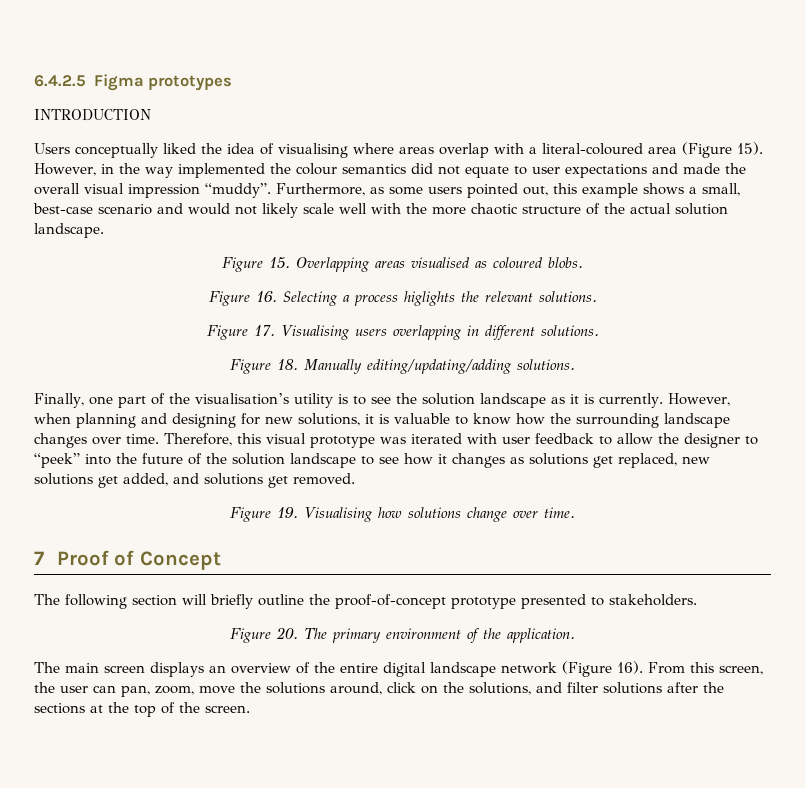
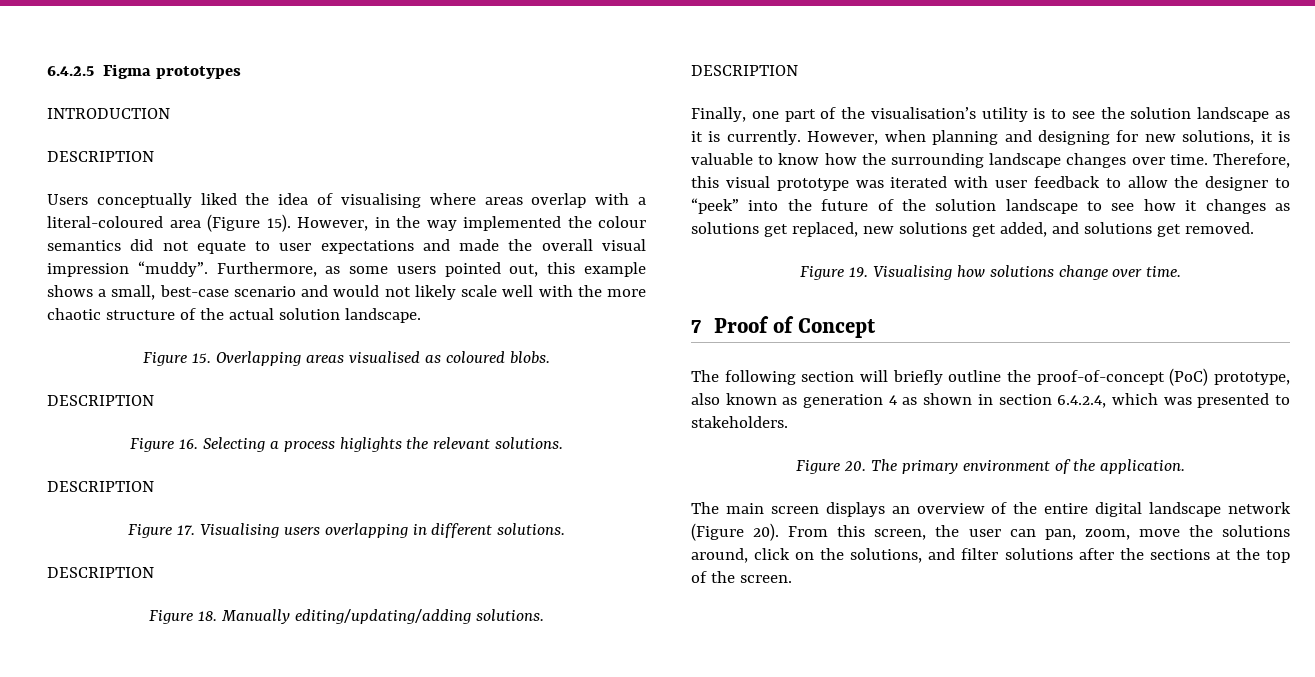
  INTRODUCTION
+ DESCRIPTION
  Figure 15. Overlapping areas visualised as coloured blobs.
+ DESCRIPTION
  Figure 16. Selecting a process higlights the relevant solutions.
+ DESCRIPTION
  Figure 17. Visualising users overlapping in different solutions.
+ DESCRIPTION
  Figure 18. Manually editing/updating/adding solutions.
+ DESCRIPTION
- The following section will briefly outline the proof-of-concept prototype presented to stakeholders.
+ The following section will briefly outline the proof-of-concept (PoC) prototype, also known as generation 4 as shown in section 6.4.2.4, which was presented to stakeholders.
- The main screen displays an overview of the entire digital landscape network (Figure 16).
+ The main screen displays an overview of the entire digital landscape network (Figure 20).

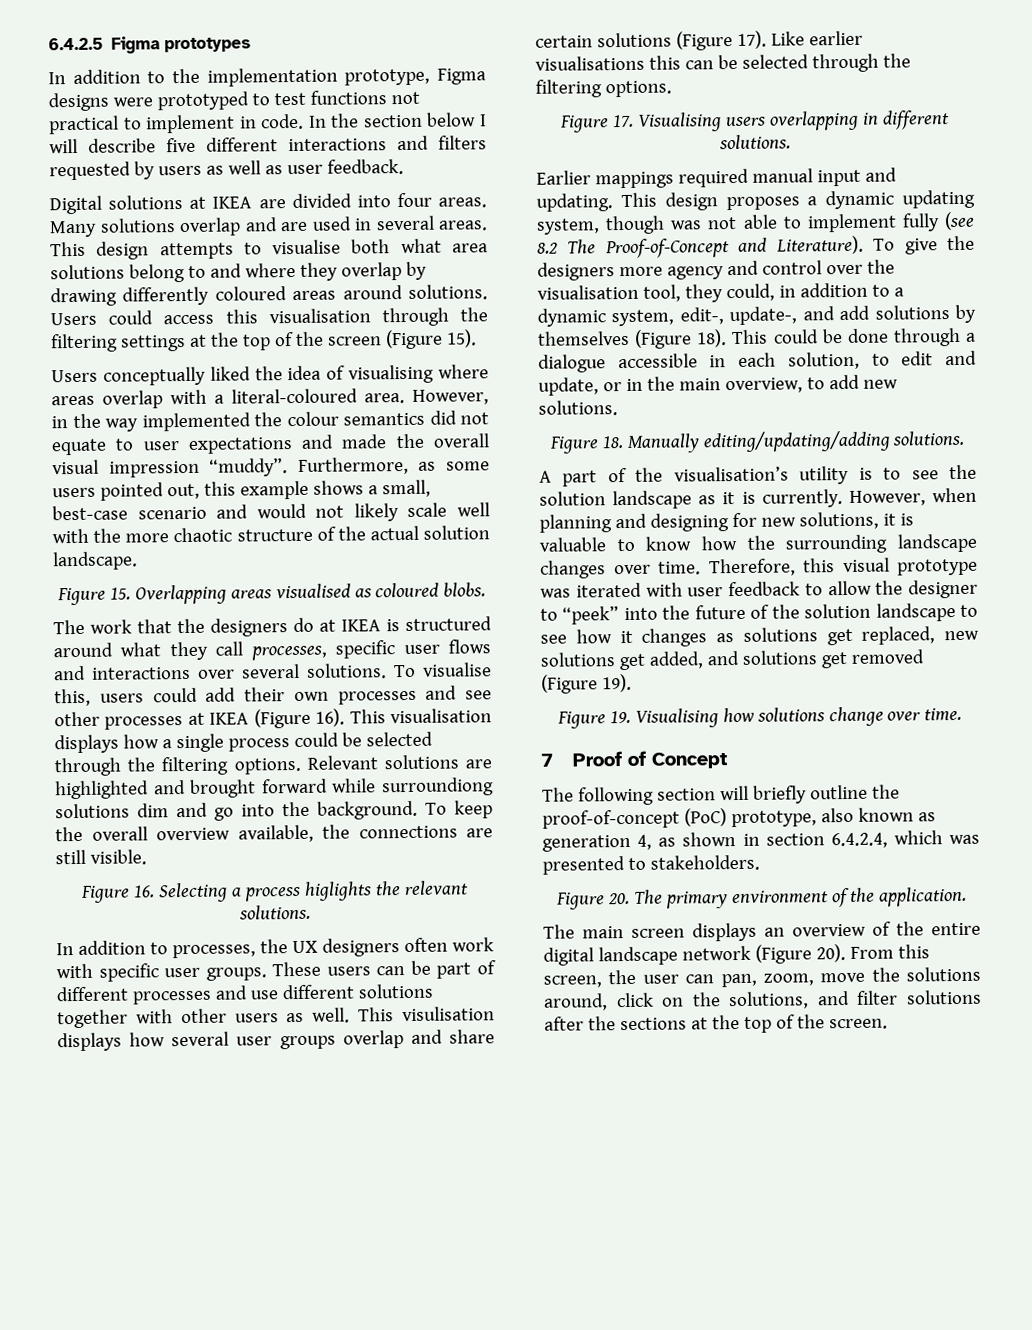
- INTRODUCTION
- DESCRIPTION
+ In addition to the implementation prototype, Figma designs were prototyped to test functions not practical to implement in code. In the section below I will describe five different interactions and filters requested by users as well as user feedback.
+ Digital solutions at IKEA are divided into four areas. Many solutions overlap and are used in several areas. This design attempts to visualise both what area solutions belong to and where they overlap by drawing differently coloured areas around solutions. Users could access this visualisation through the filtering settings at the top of the screen (Figure 15).
- Users conceptually liked the idea of visualising where areas overlap with a literal-coloured area (Figure 15).
+ Users conceptually liked the idea of visualising where areas overlap with a literal-coloured area.
  Figure 15. Overlapping areas visualised as coloured blobs.
- DESCRIPTION
+ The work that the designers do at IKEA is structured around what they call processes, specific user flows and interactions over several solutions. To visualise this, users could add their own processes and see other processes at IKEA (Figure 16). This visualisation displays how a single process could be selected through the filtering options. Relevant solutions are highlighted and brought forward while surroundiong solutions dim and go into the background. To keep the overall overview available, the connections are still visible.
  Figure 16. Selecting a process higlights the relevant solutions.
- DESCRIPTION
+ In addition to processes, the UX designers often work with specific user groups. These users can be part of different processes and use different solutions together with other users as well. This visulisation displays how several user groups overlap and share certain solutions (Figure 17). Like earlier visualisations this can be selected through the filtering options.
  Figure 17. Visualising users overlapping in different solutions.
- DESCRIPTION
+ Earlier mappings required manual input and updating. This design proposes a dynamic updating system, though was not able to implement fully (see 8.2 The Proof-of-Concept and Literature). To give the designers more agency and control over the visualisation tool, they could, in addition to a dynamic system, edit-, update-, and add solutions by themselves (Figure 18). This could be done through a dialogue accessible in each solution, to edit and update, or in the main overview, to add new solutions.
  Figure 18. Manually editing/updating/adding solutions.
- DESCRIPTION
- Finally, one part of the visualisation’s utility is to see the solution landscape as it is currently.
+ A part of the visualisation’s utility is to see the solution landscape as it is currently.
- Therefore, this visual prototype was iterated with user feedback to allow the designer to “peek” into the future of the solution landscape to see how it changes as solutions get replaced, new solutions get added, and solutions get removed.
+ Therefore, this visual prototype was iterated with user feedback to allow the designer to “peek” into the future of the solution landscape to see how it changes as solutions get replaced, new solutions get added, and solutions get removed (Figure 19).
- The following section will briefly outline the proof-of-concept (PoC) prototype, also known as generation 4 as shown in section 6.4.2.4, which was presented to stakeholders.
+ The following section will briefly outline the proof-of-concept (PoC) prototype, also known as generation 4, as shown in section 6.4.2.4, which was presented to stakeholders.

